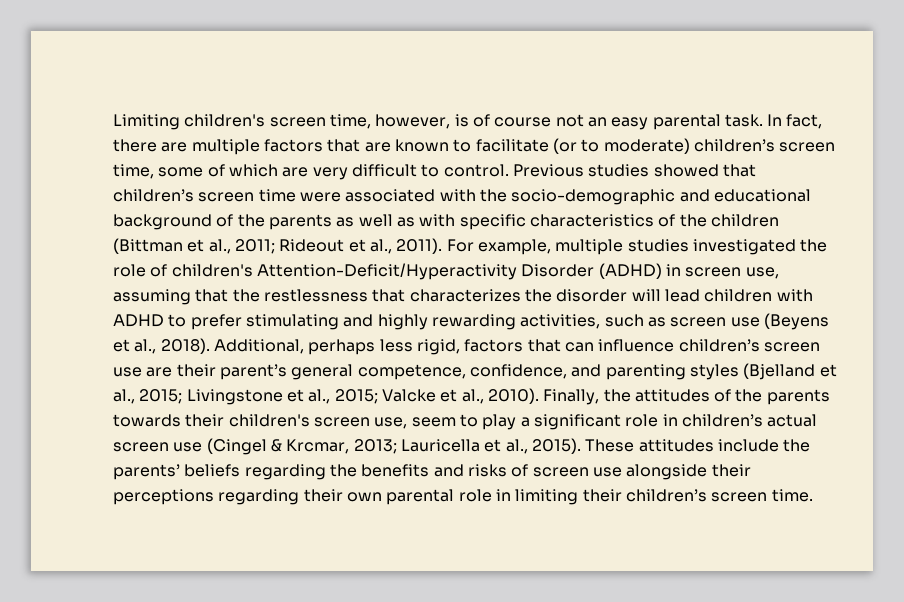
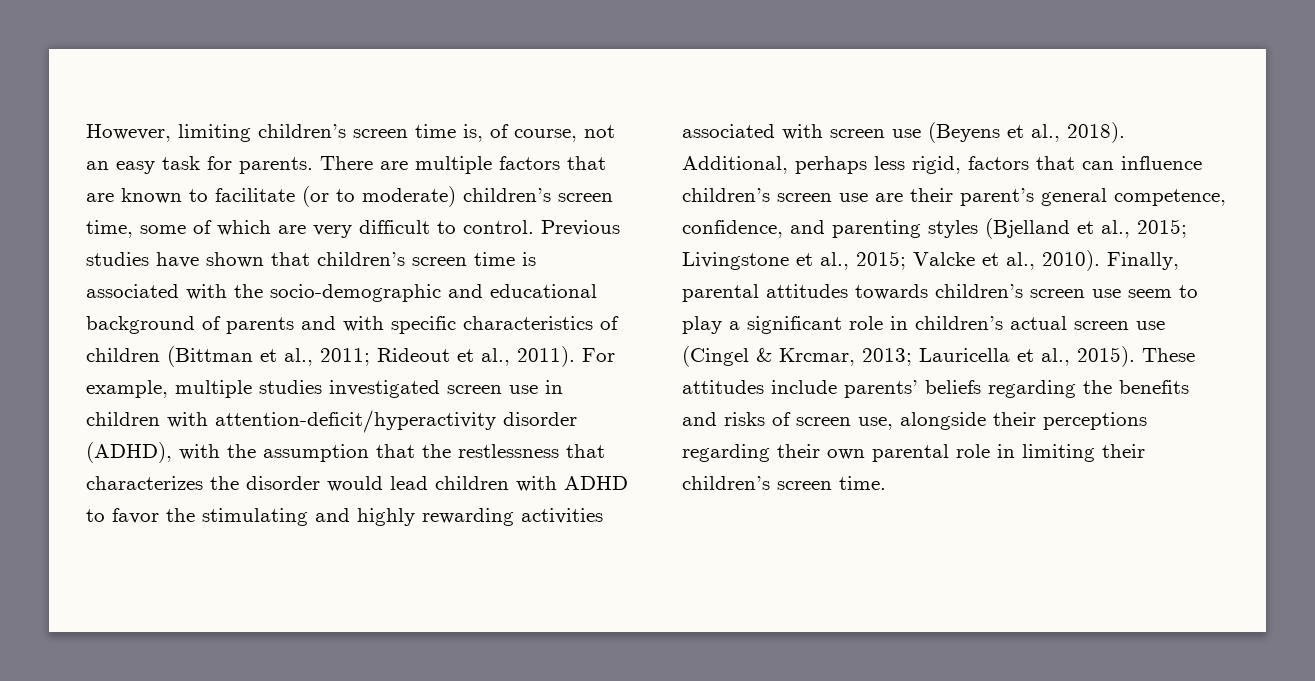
- Limiting children's screen time, however, is of course not an easy parental task. In fact, there are multiple factors that are known to facilitate (or to moderate) children’s screen time, some of which are very difficult to control.
+ However, limiting children’s screen time is, of course, not an easy task for parents. There are multiple factors that are known to facilitate (or to moderate) children’s screen time, some of which are very difficult to control.
- Previous studies showed that children’s screen time were associated with the socio-demographic and educational background of the parents as well as with specific characteristics of the children (Bittman et al., 2011; Rideout et al., 2011).
+ Previous studies have shown that children’s screen time is associated with the socio-demographic and educational background of parents and with specific characteristics of children (Bittman et al., 2011; Rideout et al., 2011).
- For example, multiple studies investigated the role of children's Attention-Deficit/Hyperactivity Disorder (ADHD) in screen use, assuming that the restlessness that characterizes the disorder will lead children with ADHD to prefer stimulating and highly rewarding activities, such as screen use (Beyens et al., 2018).
+ For example, multiple studies investigated screen use in children with attention-deficit/hyperactivity disorder (ADHD), with the assumption that the restlessness that characterizes the disorder would lead children with ADHD to favor the stimulating and highly rewarding activities associated with screen use (Beyens et al., 2018).
- Finally, the attitudes of the parents towards their children's screen use, seem to play a significant role in children’s actual screen use (Cingel & Krcmar, 2013; Lauricella et al., 2015).
+ Finally, parental attitudes towards children’s screen use seem to play a significant role in children’s actual screen use (Cingel & Krcmar, 2013; Lauricella et al., 2015).
- These attitudes include the parents’ beliefs regarding the benefits and risks of screen use alongside their perceptions regarding their own parental role in limiting their children’s screen time.
+ These attitudes include parents’ beliefs regarding the benefits and risks of screen use, alongside their perceptions regarding their own parental role in limiting their children’s screen time.

